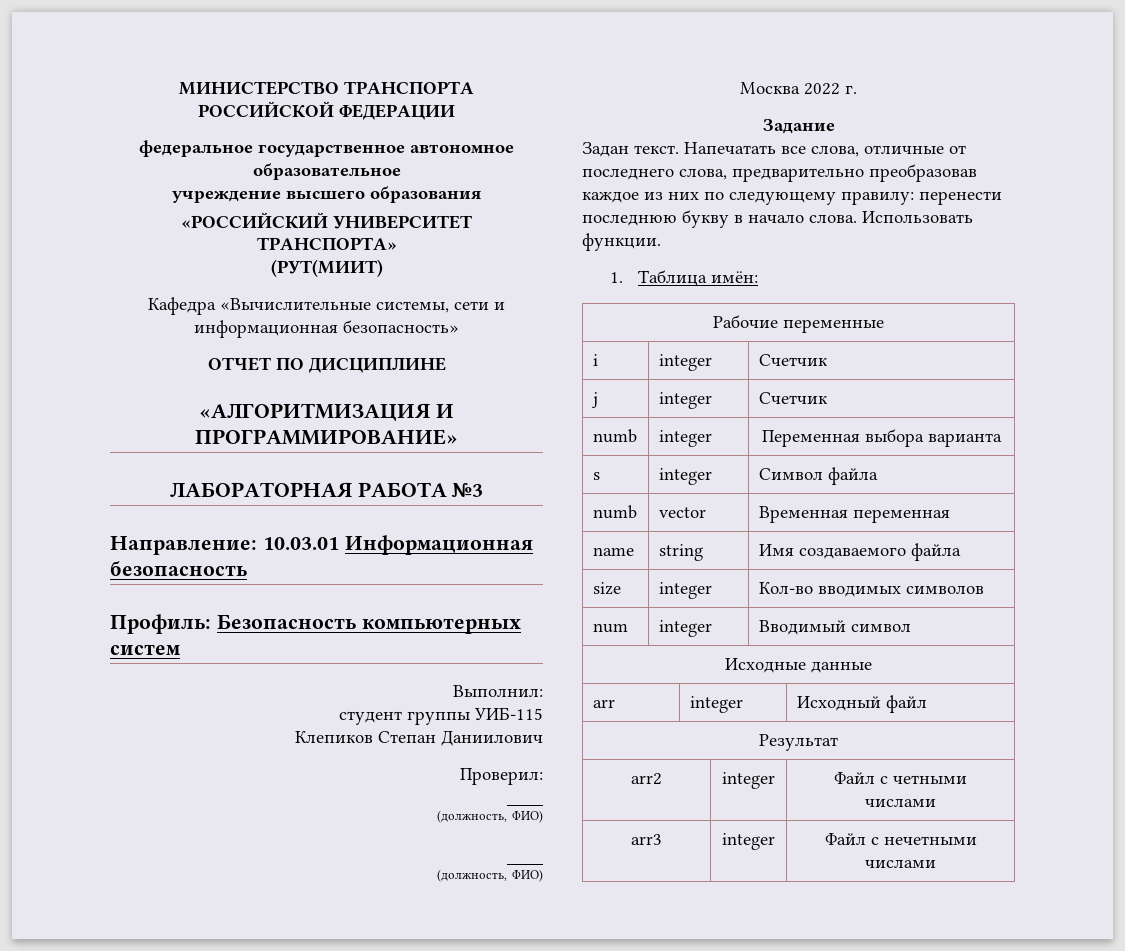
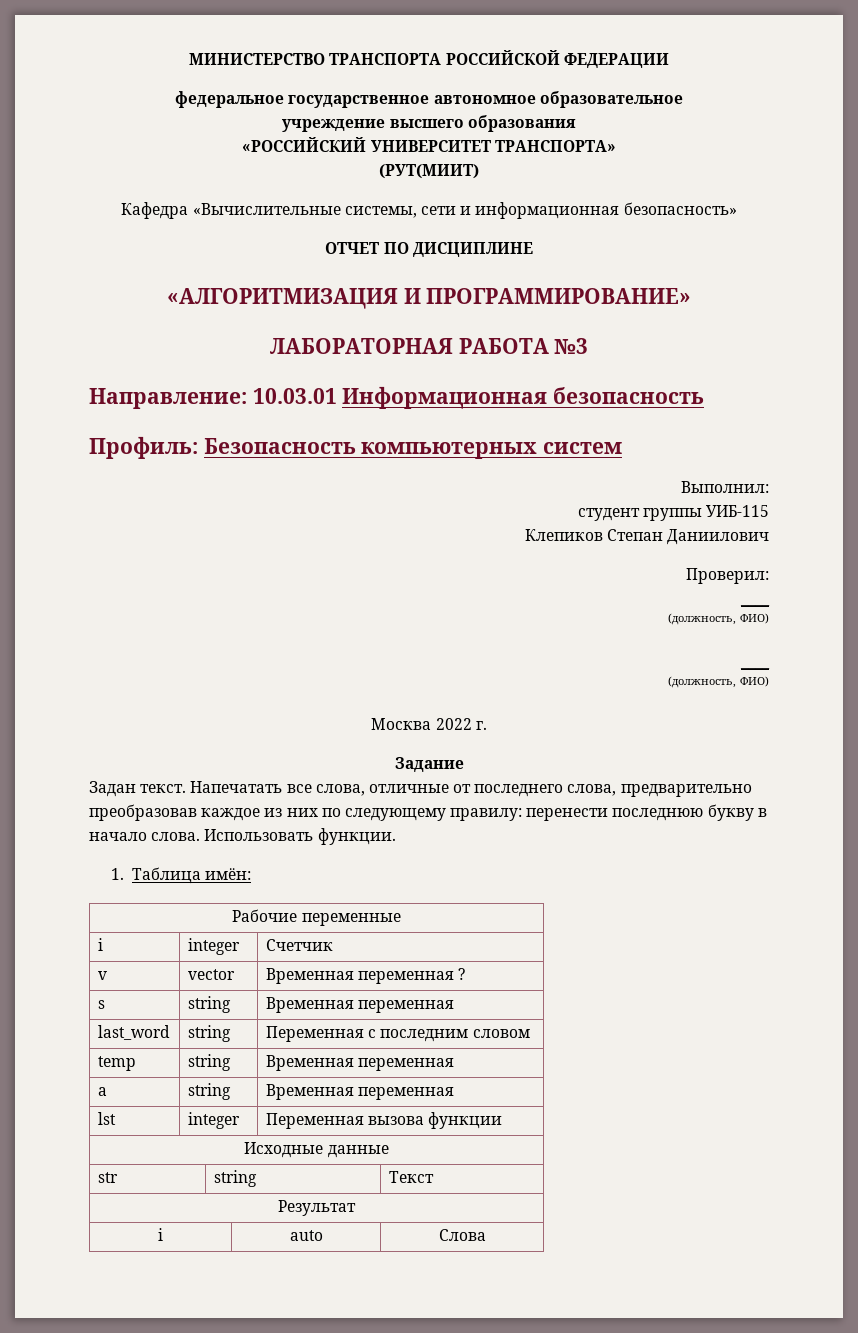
- j | integer | Счетчик
- numb | integer | Переменная выбора варианта
- s | integer | Символ файла
- numb | vector | Временная переменная
- name | string | Имя создаваемого файла
- size | integer | Кол-во вводимых символов
- num | integer | Вводимый символ
+ v | vector | Временная переменная ?
+ s | string | Временная переменная
+ last_word | string | Переменная с последним словом
+ temp | string | Временная переменная
+ a | string | Временная переменная
+ lst | integer | Переменная вызова функции
  Исходные данные
- arr | integer | Исходный файл
+ str | string | Текст
  Результат
- arr2 | integer | Файл с четными числами
- arr3 | integer | Файл с нечетными числами
+ i | auto | Слова

